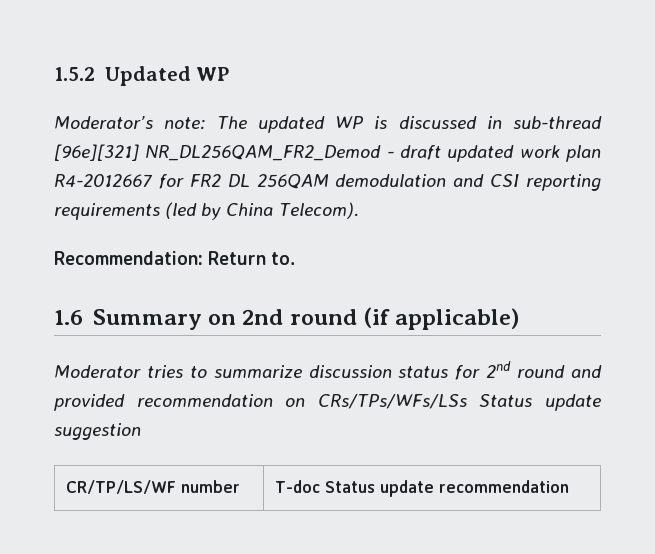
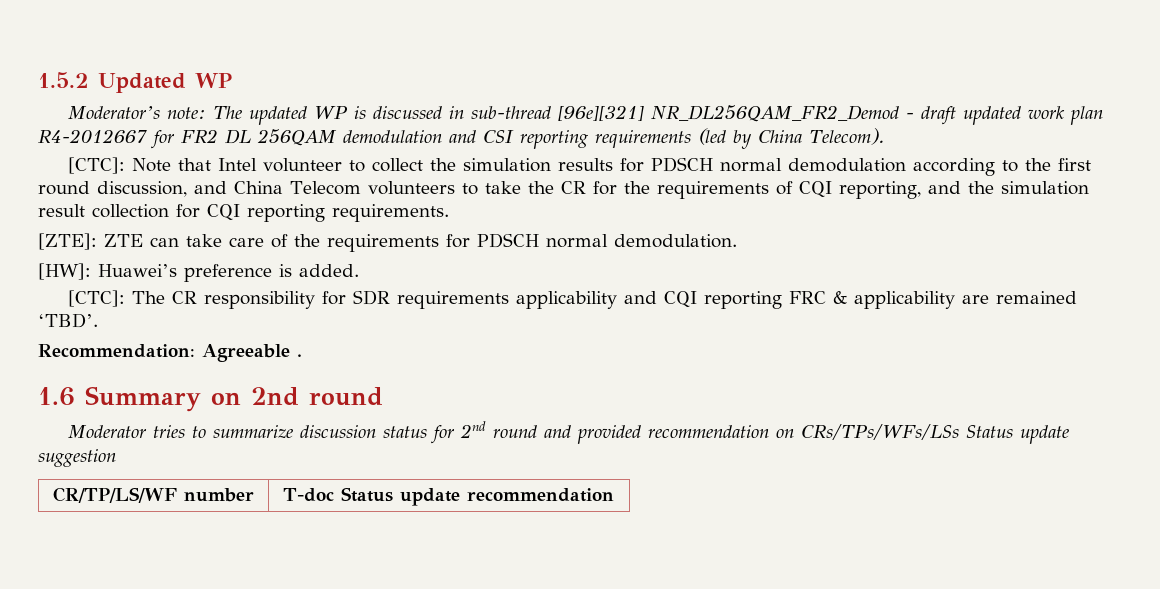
+ [CTC]: Note that Intel volunteer to collect the simulation results for PDSCH normal demodulation according to the first round discussion, and China Telecom volunteers to take the CR for the requirements of CQI reporting, and the simulation result collection for CQI reporting requirements.
+ [ZTE]: ZTE can take care of the requirements for PDSCH normal demodulation.
+ [HW]: Huawei’s preference is added.
+ [CTC]: The CR responsibility for SDR requirements applicability and CQI reporting FRC & applicability are remained ‘TBD’.
- Recommendation: Return to.
+ Recommendation: Agreeable .
- 1.6 Summary on 2nd round (if applicable)
+ 1.6 Summary on 2nd round

